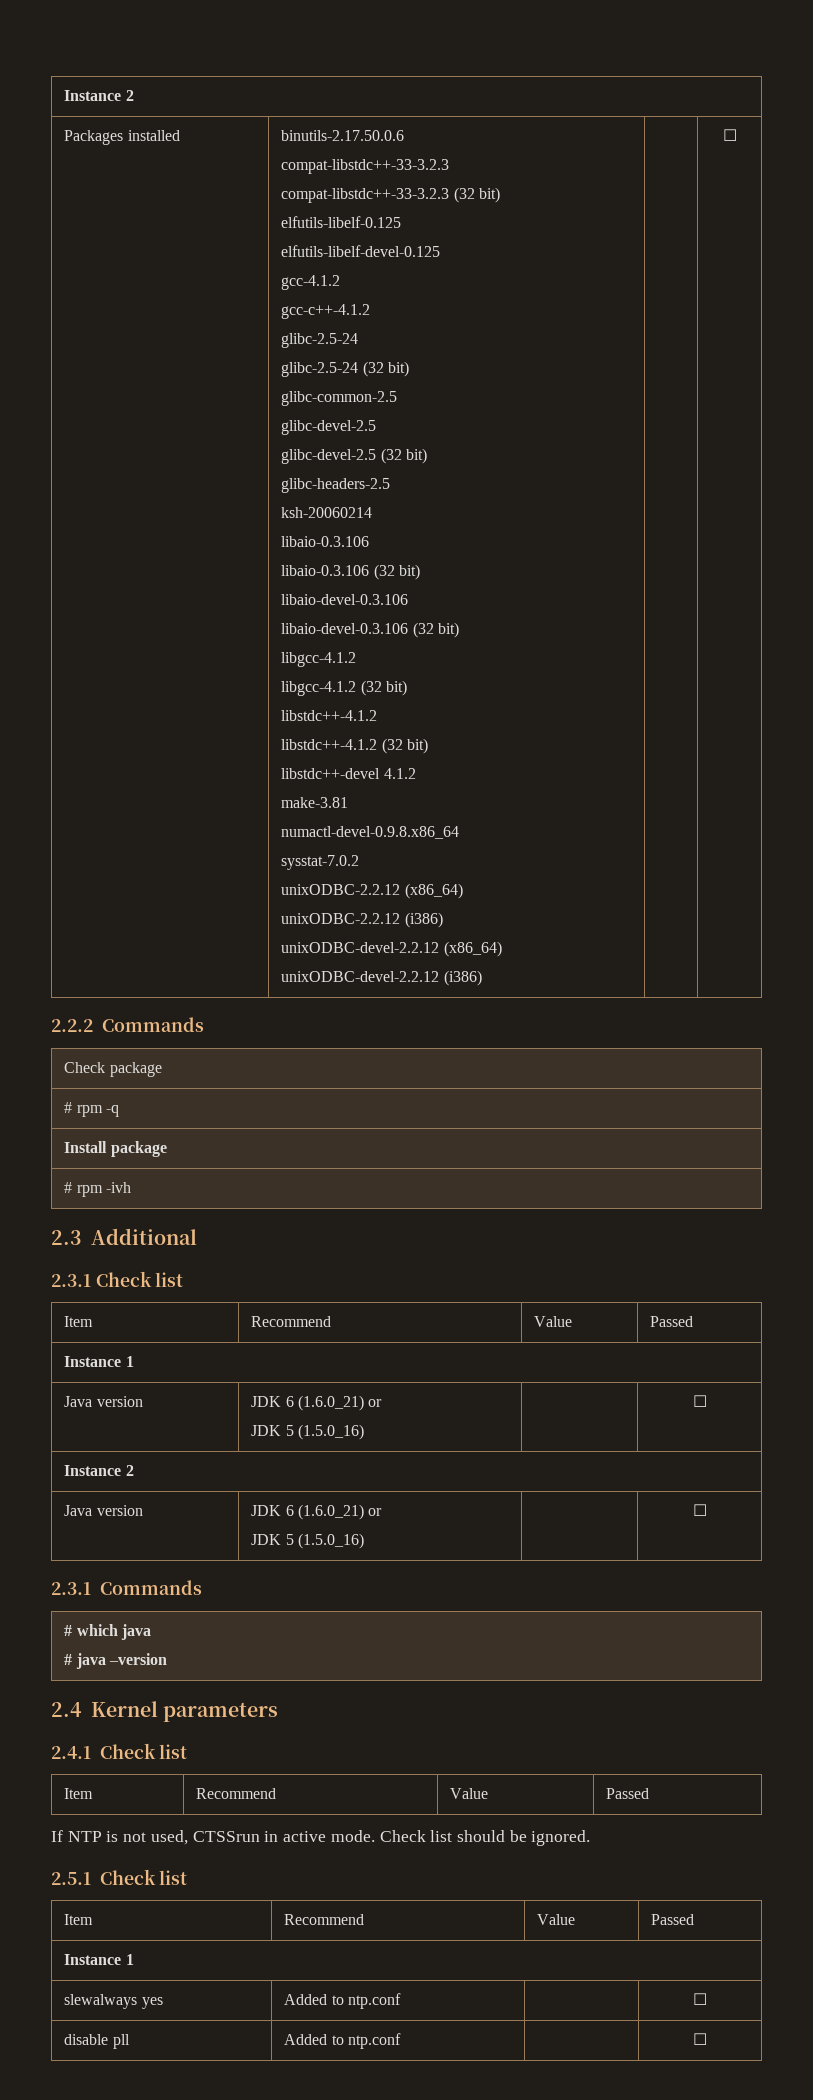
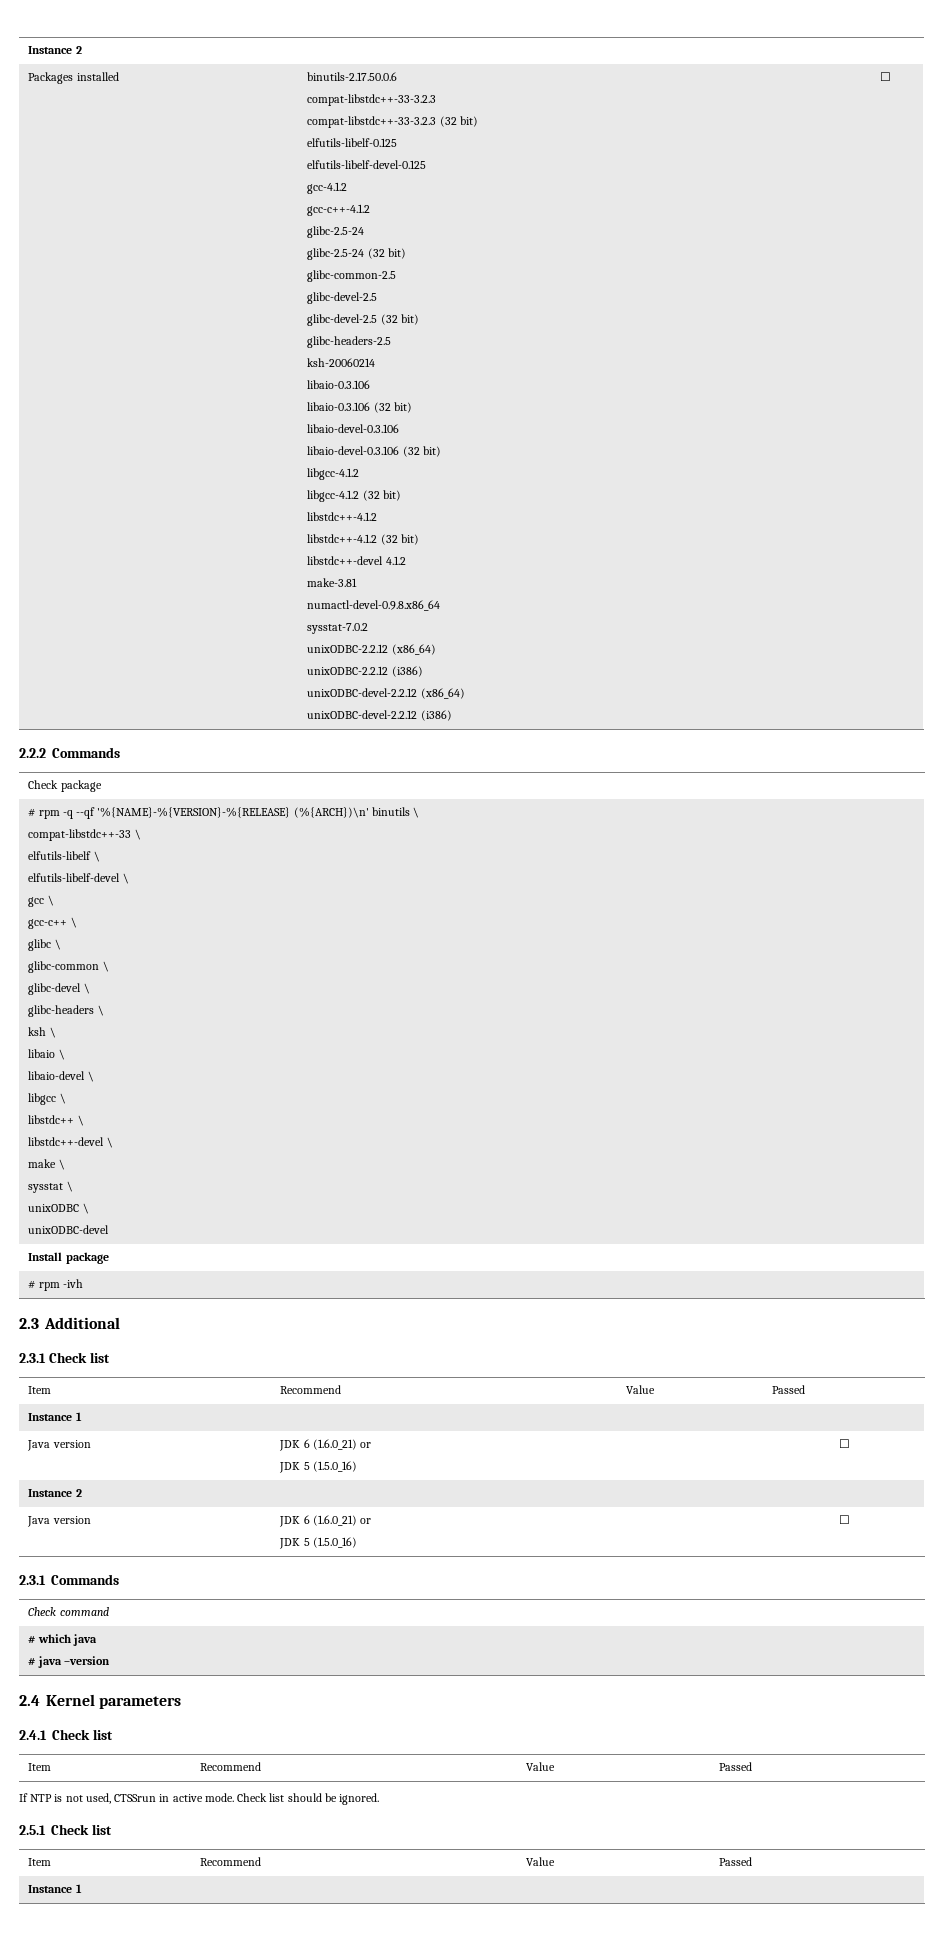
- # rpm -q
+ # rpm -q --qf '%{NAME}-%{VERSION}-%{RELEASE} (%{ARCH})\n' binutils \
+ compat-libstdc++-33 \
+ elfutils-libelf \
+ elfutils-libelf-devel \
+ gcc \
+ gcc-c++ \
+ glibc \
+ glibc-common \
+ glibc-devel \
+ glibc-headers \
+ ksh \
+ libaio \
+ libaio-devel \
+ libgcc \
+ libstdc++ \
+ libstdc++-devel \
+ make \
+ sysstat \
+ unixODBC \
+ unixODBC-devel
+ Check command
- slewalways yes | Added to ntp.conf | | ☐
- disable pll | Added to ntp.conf | | ☐

